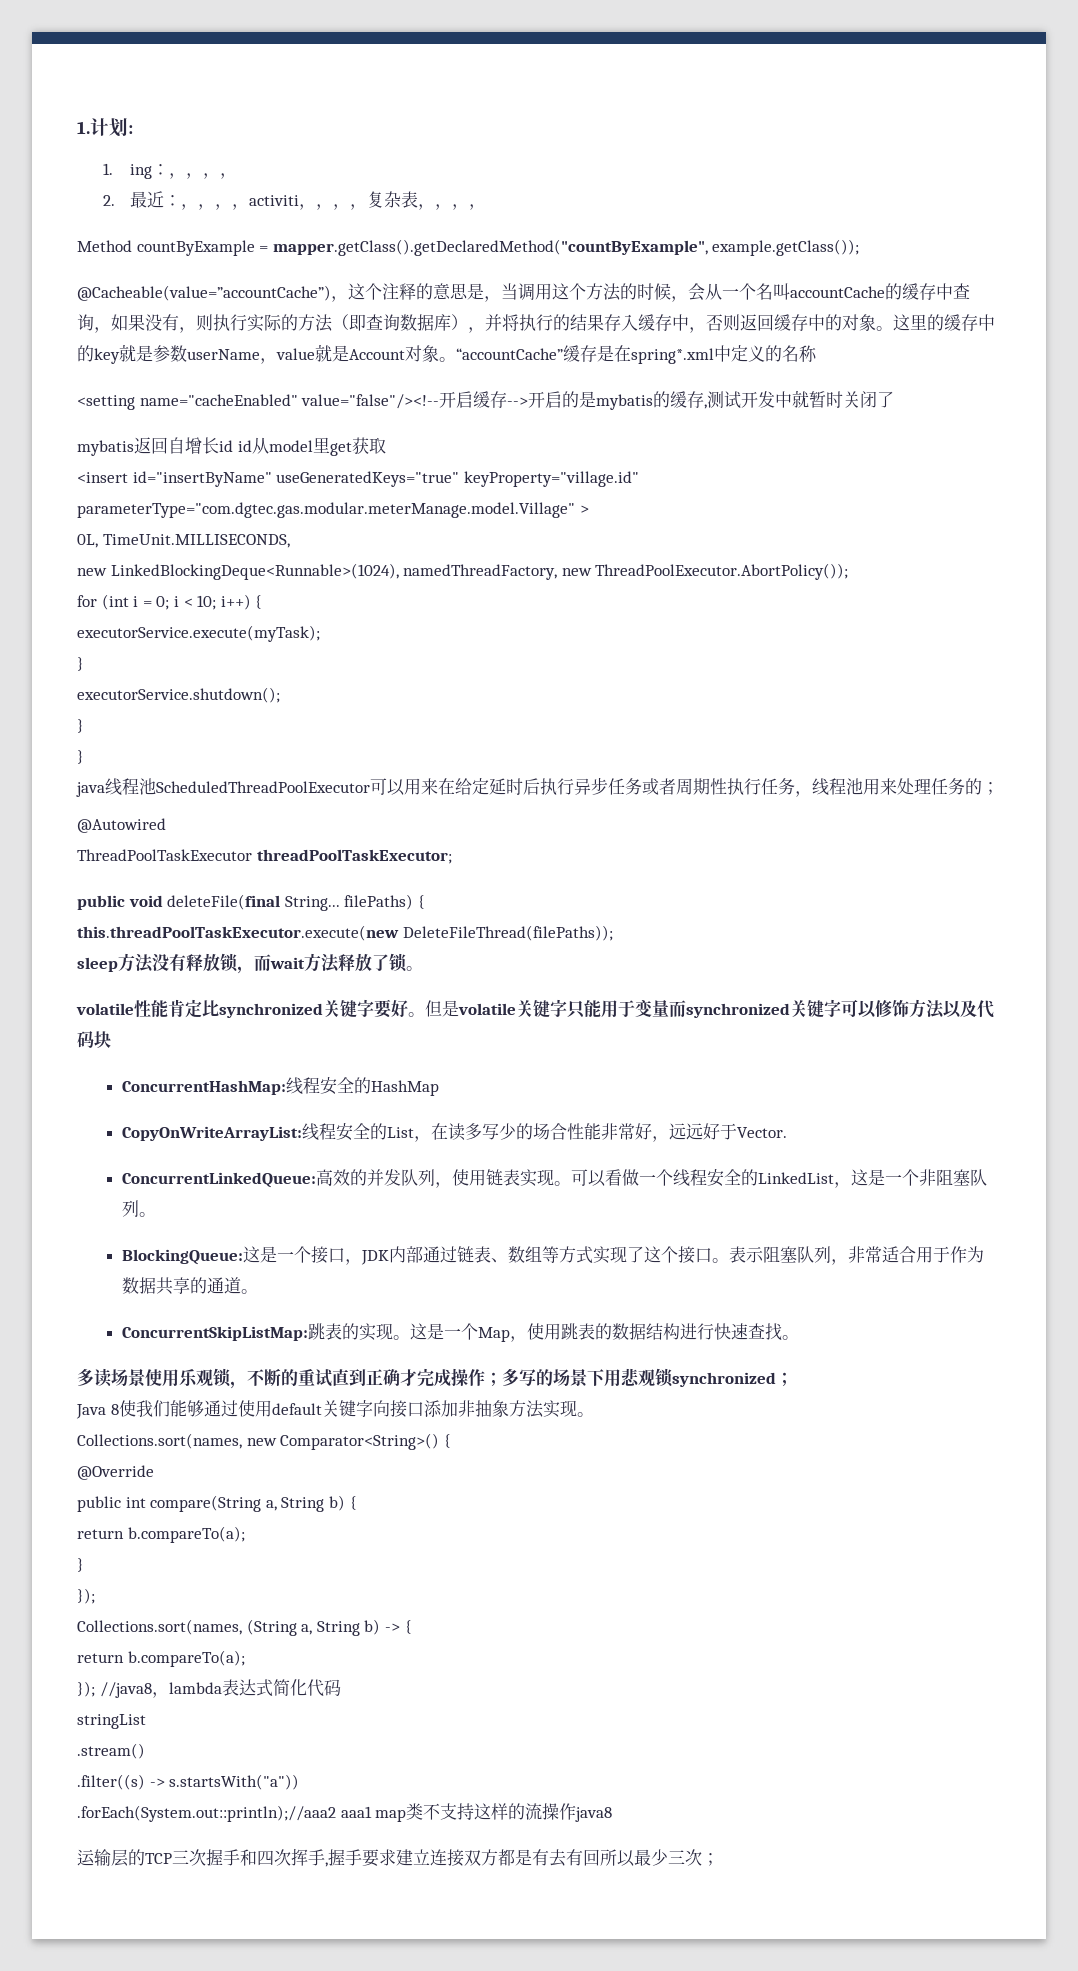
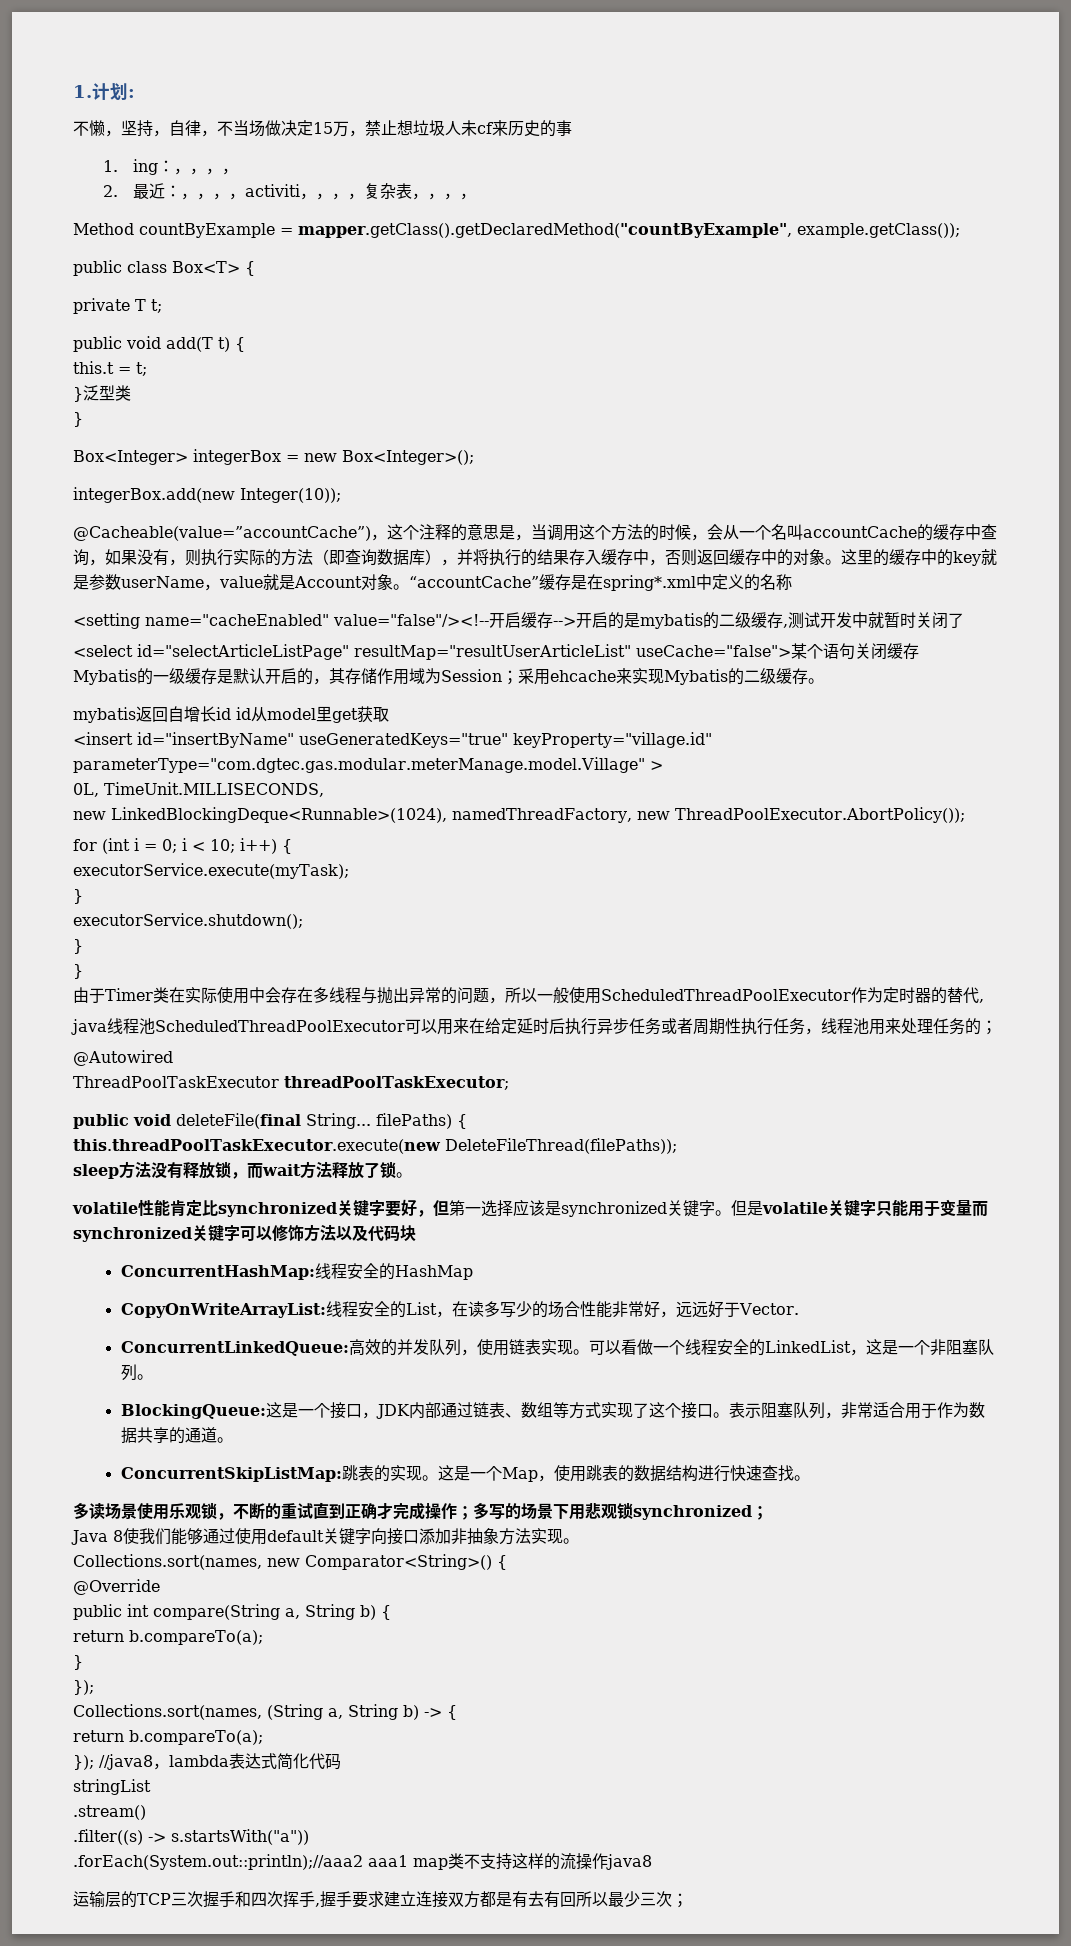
+ 不懒，坚持，自律，不当场做决定15万，禁止想垃圾人未cf来历史的事
+ public class Box<T> {
+ private T t;
+ public void add(T t) {
+ this.t = t;
+ }泛型类
+ }
+ Box<Integer> integerBox = new Box<Integer>();
+ integerBox.add(new Integer(10));
- <setting name="cacheEnabled" value="false"/><!--开启缓存-->开启的是mybatis的缓存,测试开发中就暂时关闭了
+ <setting name="cacheEnabled" value="false"/><!--开启缓存-->开启的是mybatis的二级缓存,测试开发中就暂时关闭了
+ <select id="selectArticleListPage" resultMap="resultUserArticleList" useCache="false">某个语句关闭缓存
+ Mybatis的一级缓存是默认开启的，其存储作用域为Session；采用ehcache来实现Mybatis的二级缓存。
+ 由于Timer类在实际使用中会存在多线程与抛出异常的问题，所以一般使用ScheduledThreadPoolExecutor作为定时器的替代,
- volatile性能肯定比synchronized关键字要好。
+ volatile性能肯定比synchronized关键字要好，但第一选择应该是synchronized关键字。

